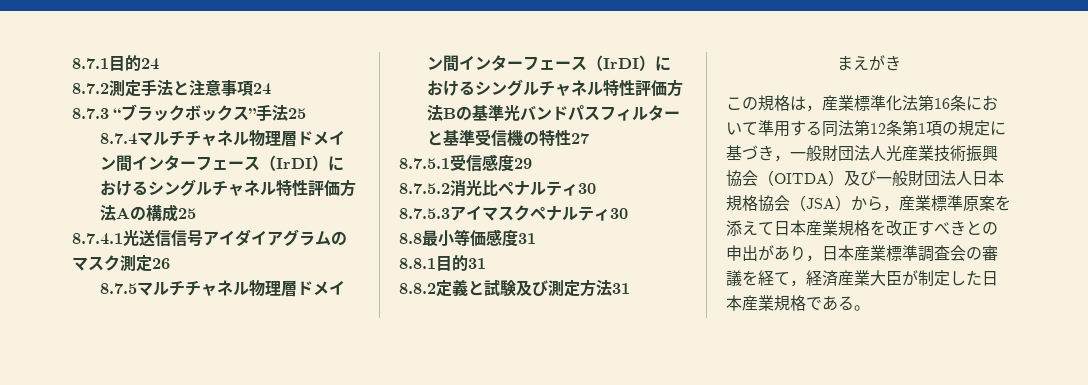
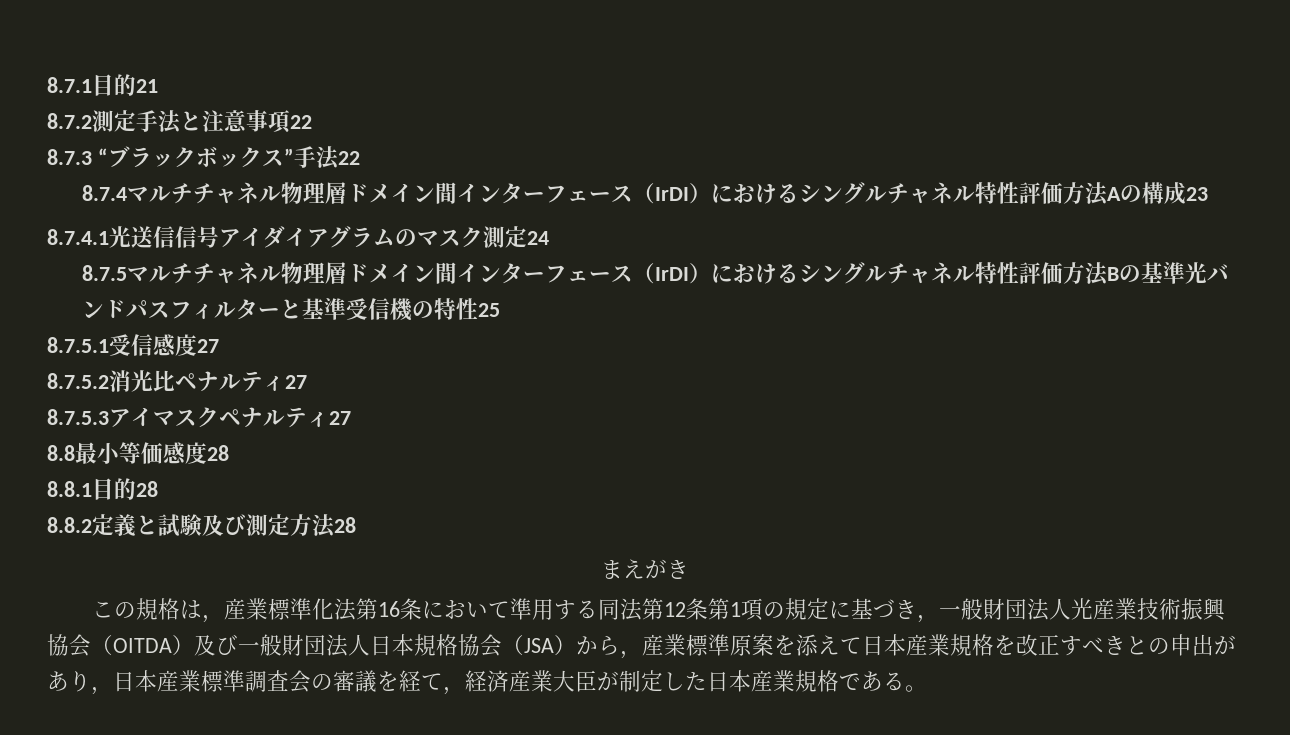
- 8.7.1目的24
+ 8.7.1目的21
- 8.7.2測定手法と注意事項24
+ 8.7.2測定手法と注意事項22
- 8.7.3 “ブラックボックス”手法25
+ 8.7.3 “ブラックボックス”手法22
- 8.7.4マルチチャネル物理層ドメイン間インターフェース（IrDI）におけるシングルチャネル特性評価方法Aの構成25
+ 8.7.4マルチチャネル物理層ドメイン間インターフェース（IrDI）におけるシングルチャネル特性評価方法Aの構成23
- 8.7.4.1光送信信号アイダイアグラムのマスク測定26
+ 8.7.4.1光送信信号アイダイアグラムのマスク測定24
- 8.7.5マルチチャネル物理層ドメイン間インターフェース（IrDI）におけるシングルチャネル特性評価方法Bの基準光バンドパスフィルターと基準受信機の特性27
+ 8.7.5マルチチャネル物理層ドメイン間インターフェース（IrDI）におけるシングルチャネル特性評価方法Bの基準光バンドパスフィルターと基準受信機の特性25
- 8.7.5.1受信感度29
+ 8.7.5.1受信感度27
- 8.7.5.2消光比ペナルティ30
+ 8.7.5.2消光比ペナルティ27
- 8.7.5.3アイマスクペナルティ30
+ 8.7.5.3アイマスクペナルティ27
- 8.8最小等価感度31
+ 8.8最小等価感度28
- 8.8.1目的31
+ 8.8.1目的28
- 8.8.2定義と試験及び測定方法31
+ 8.8.2定義と試験及び測定方法28

